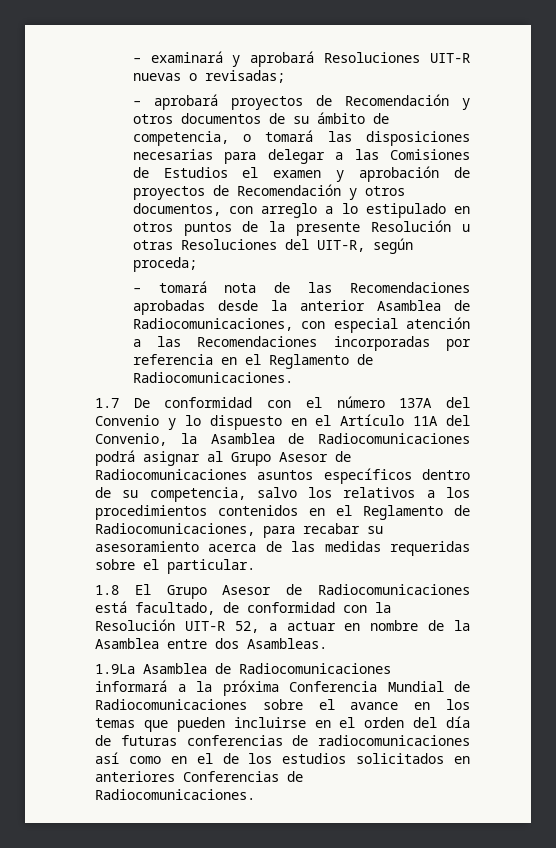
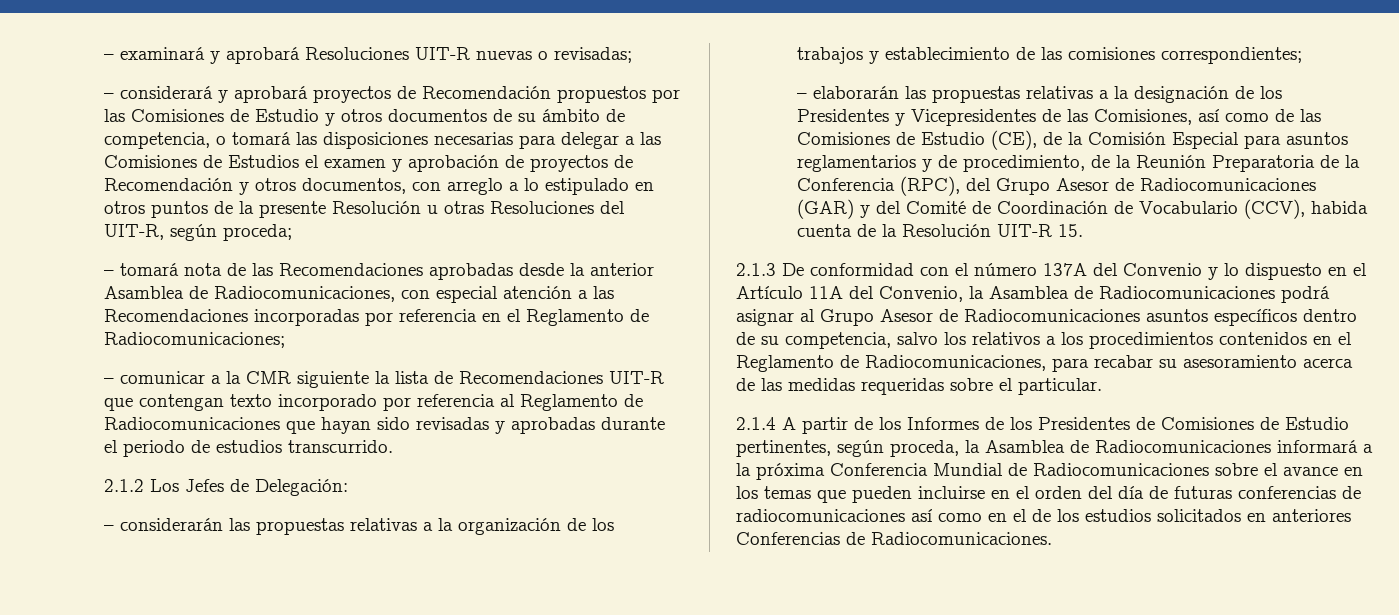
- – aprobará proyectos de Recomendación y otros documentos de su ámbito de competencia, o tomará las disposiciones necesarias para delegar a las Comisiones de Estudios el examen y aprobación de proyectos de Recomendación y otros documentos, con arreglo a lo estipulado en otros puntos de la presente Resolución u otras Resoluciones del UIT-R, según proceda;
+ – considerará y aprobará proyectos de Recomendación propuestos por las Comisiones de Estudio y otros documentos de su ámbito de competencia, o tomará las disposiciones necesarias para delegar a las Comisiones de Estudios el examen y aprobación de proyectos de Recomendación y otros documentos, con arreglo a lo estipulado en otros puntos de la presente Resolución u otras Resoluciones del UIT-R, según proceda;
- – tomará nota de las Recomendaciones aprobadas desde la anterior Asamblea de Radiocomunicaciones, con especial atención a las Recomendaciones incorporadas por referencia en el Reglamento de Radiocomunicaciones.
- 1.7 De conformidad con el número 137A del Convenio y lo dispuesto en el Artículo 11A del Convenio, la Asamblea de Radiocomunicaciones podrá asignar al Grupo Asesor de Radiocomunicaciones asuntos específicos dentro de su competencia, salvo los relativos a los procedimientos contenidos en el Reglamento de Radiocomunicaciones, para recabar su asesoramiento acerca de las medidas requeridas sobre el particular.
+ – tomará nota de las Recomendaciones aprobadas desde la anterior Asamblea de Radiocomunicaciones, con especial atención a las Recomendaciones incorporadas por referencia en el Reglamento de Radiocomunicaciones;
+ – comunicar a la CMR siguiente la lista de Recomendaciones UIT-R que contengan texto incorporado por referencia al Reglamento de Radiocomunicaciones que hayan sido revisadas y aprobadas durante el periodo de estudios transcurrido.
+ 2.1.2 Los Jefes de Delegación:
+ – considerarán las propuestas relativas a la organización de los trabajos y establecimiento de las comisiones correspondientes;
+ – elaborarán las propuestas relativas a la designación de los Presidentes y Vicepresidentes de las Comisiones, así como de las Comisiones de Estudio (CE), de la Comisión Especial para asuntos reglamentarios y de procedimiento, de la Reunión Preparatoria de la Conferencia (RPC), del Grupo Asesor de Radiocomunicaciones (GAR) y del Comité de Coordinación de Vocabulario (CCV), habida cuenta de la Resolución UIT-R 15.
+ 2.1.3 De conformidad con el número 137A del Convenio y lo dispuesto en el Artículo 11A del Convenio, la Asamblea de Radiocomunicaciones podrá asignar al Grupo Asesor de Radiocomunicaciones asuntos específicos dentro de su competencia, salvo los relativos a los procedimientos contenidos en el Reglamento de Radiocomunicaciones, para recabar su asesoramiento acerca de las medidas requeridas sobre el particular.
- 1.8 El Grupo Asesor de Radiocomunicaciones está facultado, de conformidad con la Resolución UIT-R 52, a actuar en nombre de la Asamblea entre dos Asambleas.
- 1.9La Asamblea de Radiocomunicaciones informará a la próxima Conferencia Mundial de Radiocomunicaciones sobre el avance en los temas que pueden incluirse en el orden del día de futuras conferencias de radiocomunicaciones así como en el de los estudios solicitados en anteriores Conferencias de Radiocomunicaciones.
+ 2.1.4 A partir de los Informes de los Presidentes de Comisiones de Estudio pertinentes, según proceda, la Asamblea de Radiocomunicaciones informará a la próxima Conferencia Mundial de Radiocomunicaciones sobre el avance en los temas que pueden incluirse en el orden del día de futuras conferencias de radiocomunicaciones así como en el de los estudios solicitados en anteriores Conferencias de Radiocomunicaciones.

